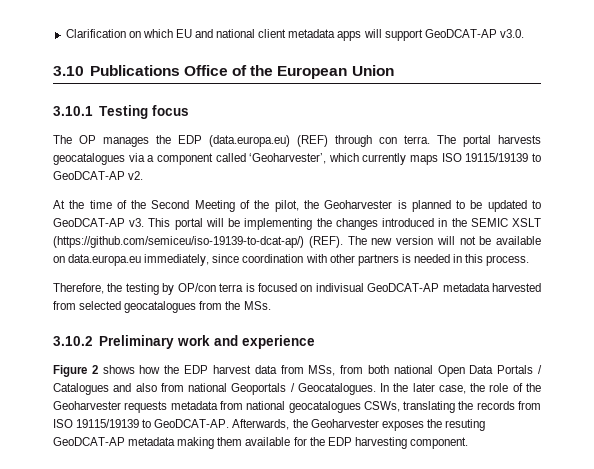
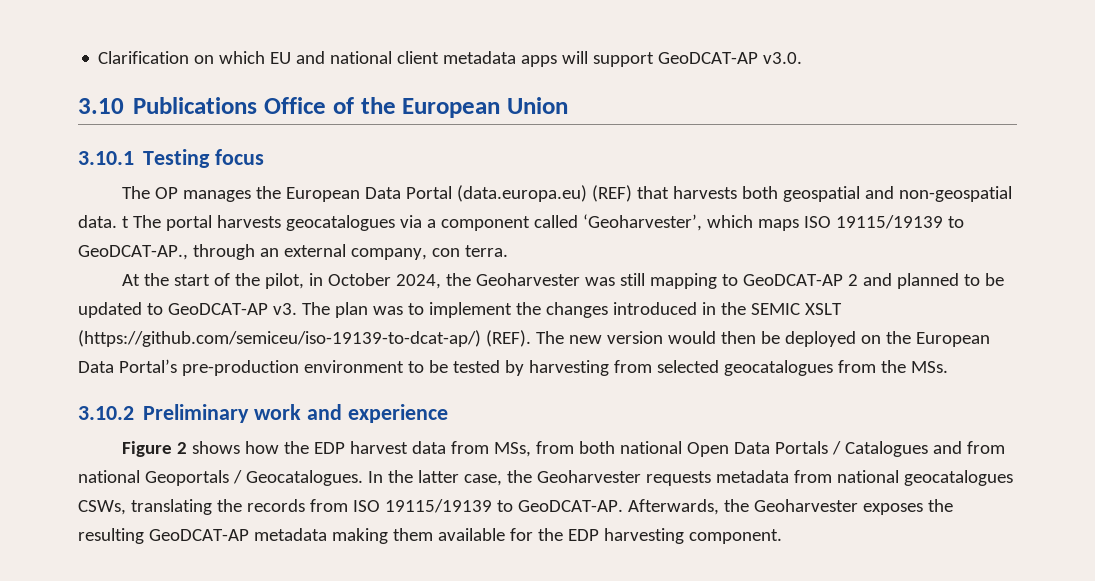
- The OP manages the EDP (data.europa.eu) (REF) through con terra. The portal harvests geocatalogues via a component called ‘Geoharvester’, which currently maps ISO 19115/19139 to GeoDCAT-AP v2.
- At the time of the Second Meeting of the pilot, the Geoharvester is planned to be updated to GeoDCAT-AP v3.
+ The OP manages the European Data Portal (data.europa.eu) (REF) that harvests both geospatial and non-geospatial data. t The portal harvests geocatalogues via a component called ‘Geoharvester’, which maps ISO 19115/19139 to GeoDCAT-AP., through an external company, con terra.
+ At the start of the pilot, in October 2024, the Geoharvester was still mapping to GeoDCAT-AP 2 and planned to be updated to GeoDCAT-AP v3.
- This portal will be implementing the changes introduced in the SEMIC XSLT (https://github.com/semiceu/iso-19139-to-dcat-ap/) (REF).
+ The plan was to implement the changes introduced in the SEMIC XSLT (https://github.com/semiceu/iso-19139-to-dcat-ap/) (REF).
- The new version will not be available on data.europa.eu immediately, since coordination with other partners is needed in this process.
- Therefore, the testing by OP/con terra is focused on indivisual GeoDCAT-AP metadata harvested from selected geocatalogues from the MSs.
+ The new version would then be deployed on the European Data Portal’s pre-production environment to be tested by harvesting from selected geocatalogues from the MSs.
- Figure 2 shows how the EDP harvest data from MSs, from both national Open Data Portals / Catalogues and also from national Geoportals / Geocatalogues.
+ Figure 2 shows how the EDP harvest data from MSs, from both national Open Data Portals / Catalogues and from national Geoportals / Geocatalogues.
- In the later case, the role of the Geoharvester requests metadata from national geocatalogues CSWs, translating the records from ISO 19115/19139 to GeoDCAT-AP.
+ In the latter case, the Geoharvester requests metadata from national geocatalogues CSWs, translating the records from ISO 19115/19139 to GeoDCAT-AP.
- Afterwards, the Geoharvester exposes the resuting GeoDCAT-AP metadata making them available for the EDP harvesting component.
+ Afterwards, the Geoharvester exposes the resulting GeoDCAT-AP metadata making them available for the EDP harvesting component.

